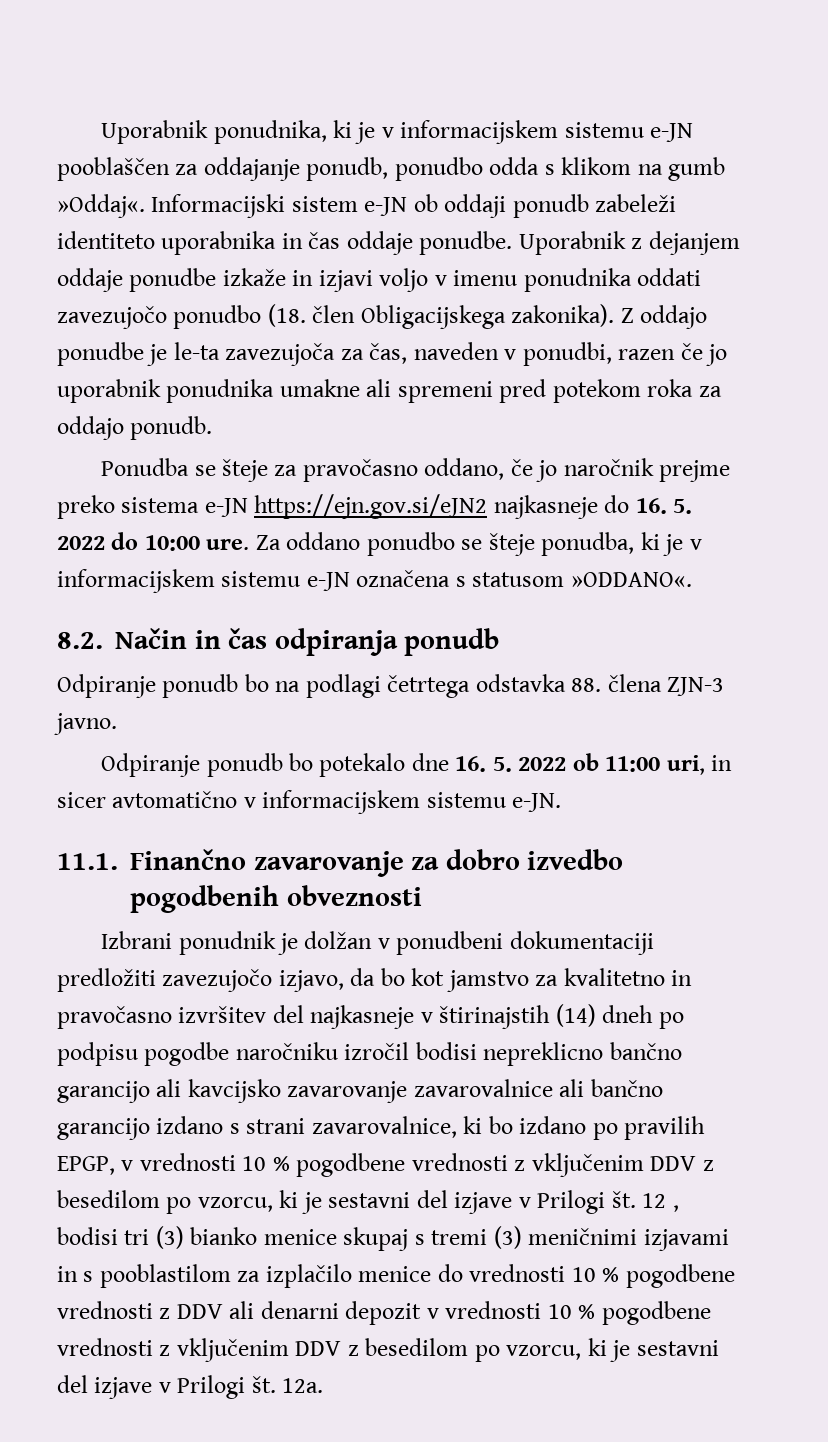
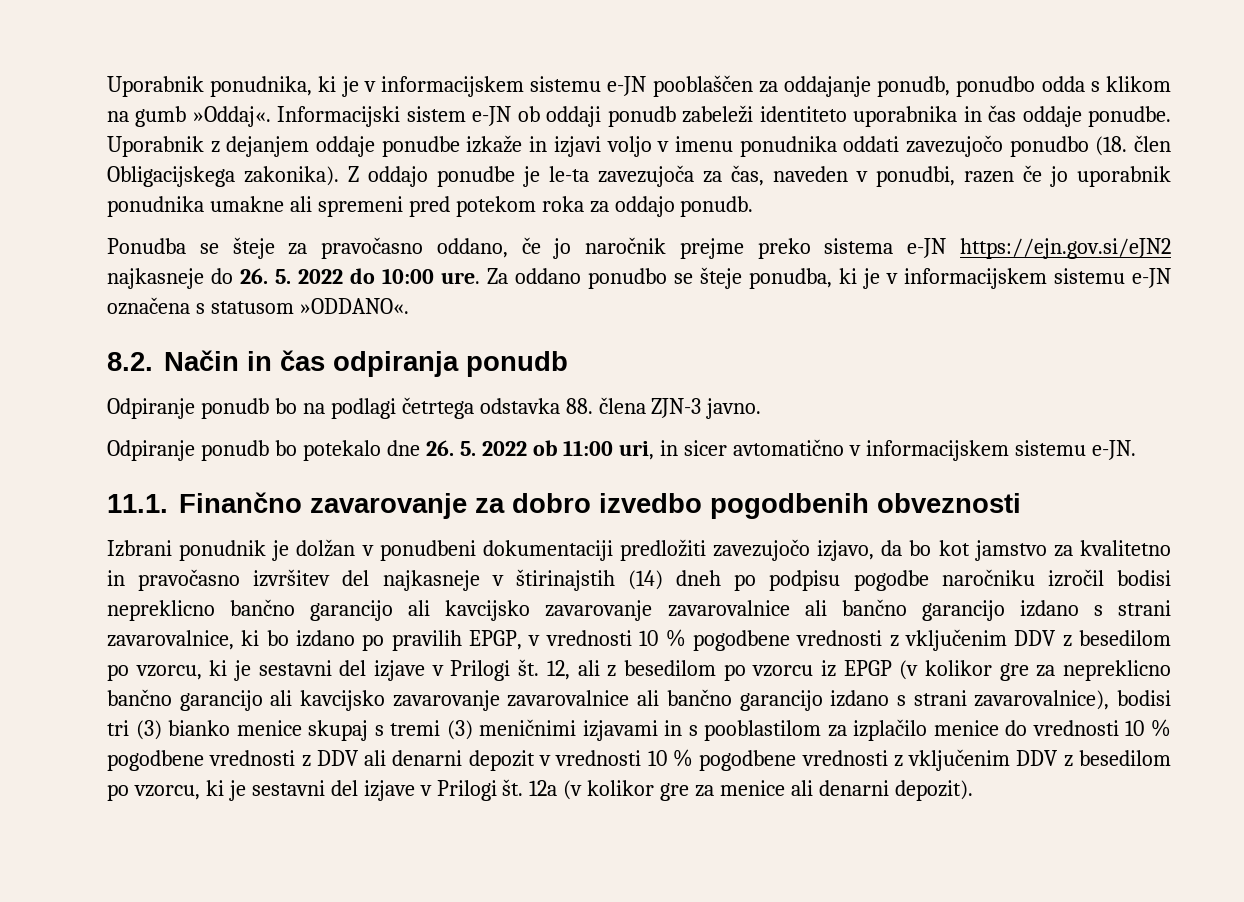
- Ponudba se šteje za pravočasno oddano, če jo naročnik prejme preko sistema e-JN https://ejn.gov.si/eJN2 najkasneje do 16. 5. 2022 do 10:00 ure.
+ Ponudba se šteje za pravočasno oddano, če jo naročnik prejme preko sistema e-JN https://ejn.gov.si/eJN2 najkasneje do 26. 5. 2022 do 10:00 ure.
- Odpiranje ponudb bo potekalo dne 16. 5. 2022 ob 11:00 uri, in sicer avtomatično v informacijskem sistemu e-JN.
+ Odpiranje ponudb bo potekalo dne 26. 5. 2022 ob 11:00 uri, in sicer avtomatično v informacijskem sistemu e-JN.
- 12 , bodisi tri (3) bianko menice skupaj s tremi (3) meničnimi izjavami in s pooblastilom za izplačilo menice do vrednosti 10 % pogodbene vrednosti z DDV ali denarni depozit v vrednosti 10 % pogodbene vrednosti z vključenim DDV z besedilom po vzorcu, ki je sestavni del izjave v Prilogi št.
+ 12, ali z besedilom po vzorcu iz EPGP (v kolikor gre za nepreklicno bančno garancijo ali kavcijsko zavarovanje zavarovalnice ali bančno garancijo izdano s strani zavarovalnice), bodisi tri (3) bianko menice skupaj s tremi (3) meničnimi izjavami in s pooblastilom za izplačilo menice do vrednosti 10 % pogodbene vrednosti z DDV ali denarni depozit v vrednosti 10 % pogodbene vrednosti z vključenim DDV z besedilom po vzorcu, ki je sestavni del izjave v Prilogi št.
- 12a.
+ 12a (v kolikor gre za menice ali denarni depozit).

